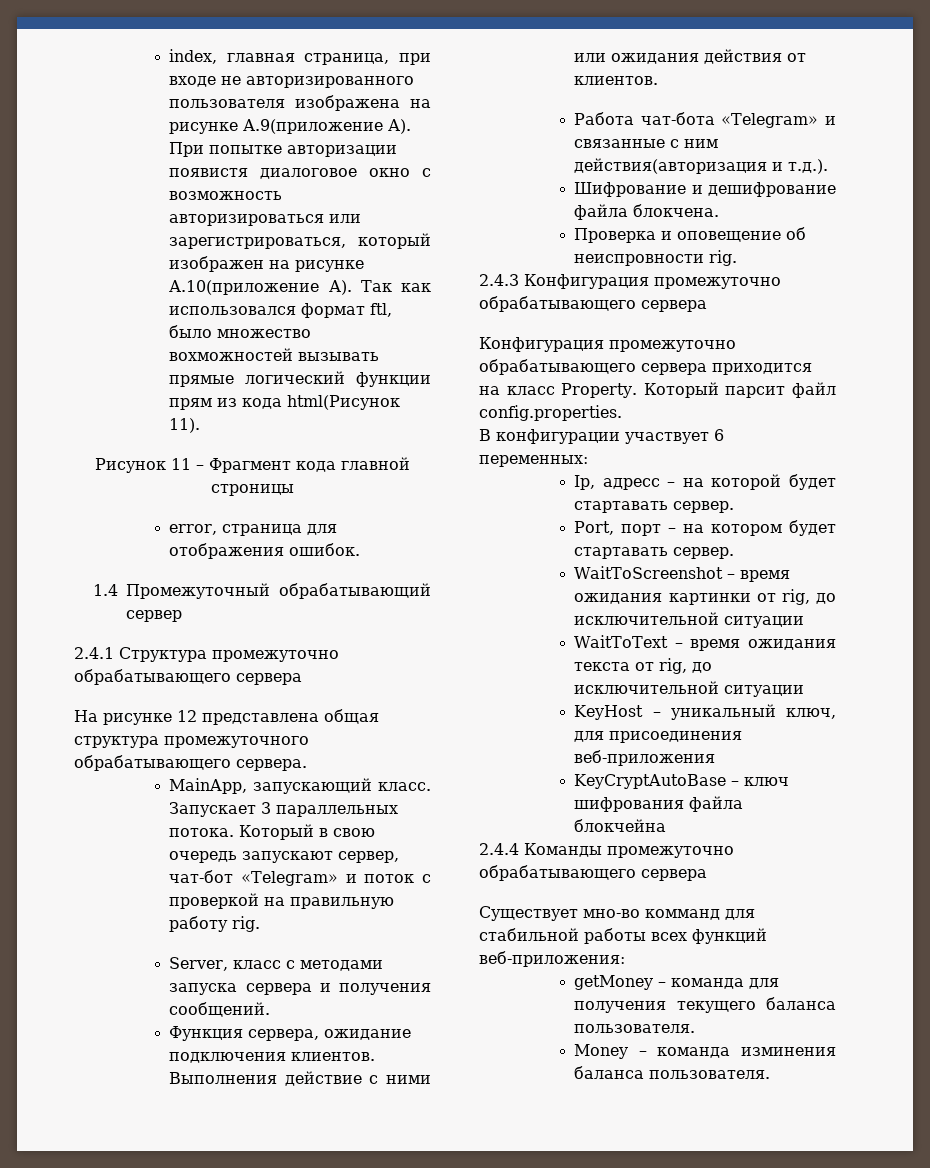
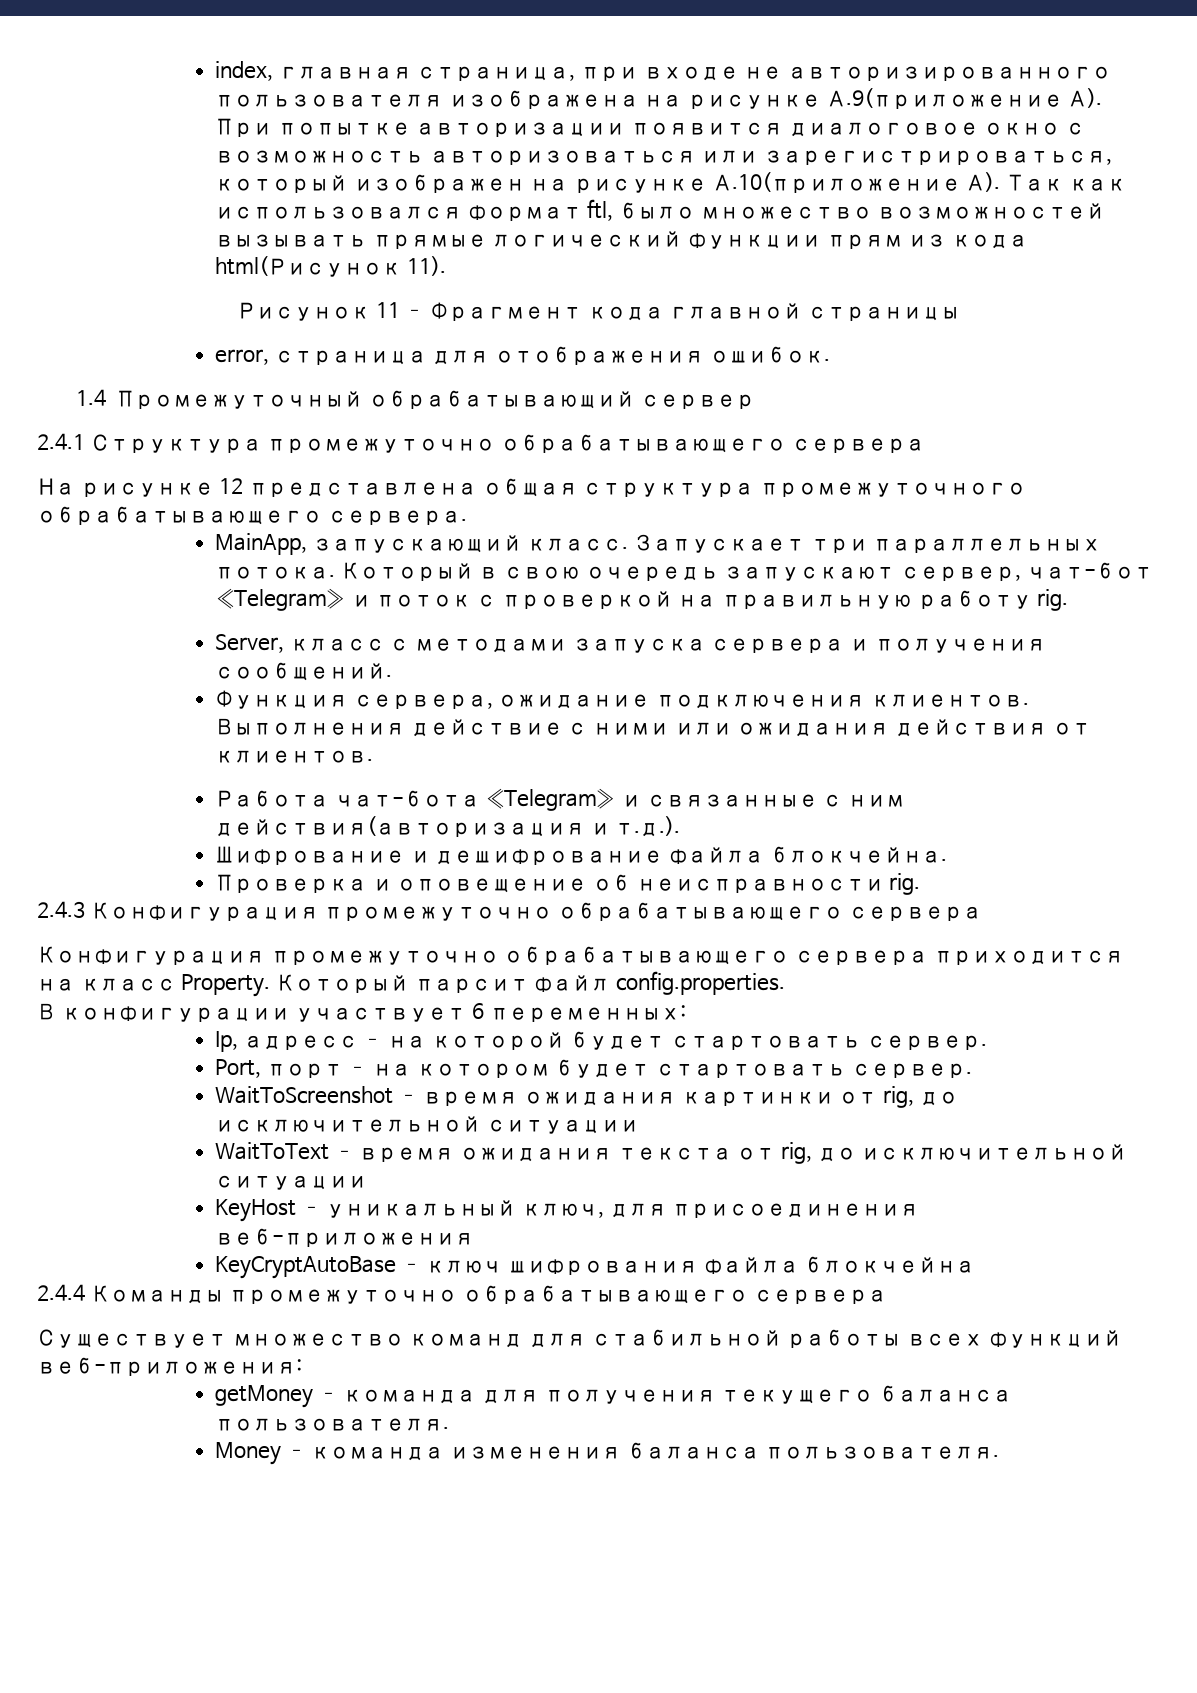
- index, главная страница, при входе не авторизированного пользователя изображена на рисунке А.9(приложение А). При попытке авторизации появистя диалоговое окно с возможность авторизироваться или зарегистрироваться, который изображен на рисунке А.10(приложение А). Так как использовался формат ftl, было множество вохможностей вызывать прямые логический функции прям из кода html(Рисунок 11).
+ index, главная страница, при входе не авторизированного пользователя изображена на рисунке А.9(приложение А). При попытке авторизации появится диалоговое окно с возможность авторизоваться или зарегистрироваться, который изображен на рисунке А.10(приложение А). Так как использовался формат ftl, было множество возможностей вызывать прямые логический функции прям из кода html(Рисунок 11).
- Рисунок 11 – Фрагмент кода главной строницы
+ Рисунок 11 – Фрагмент кода главной страницы
- Запускает 3 параллельных потока.
+ Запускает три параллельных потока.
- Шифрование и дешифрование файла блокчена.
+ Шифрование и дешифрование файла блокчейна.
- Проверка и оповещение об неиспровности rig.
+ Проверка и оповещение об неисправности rig.
- Ip, адресс – на которой будет стартавать сервер.
+ Ip, адресс – на которой будет стартовать сервер.
- Port, порт – на котором будет стартавать сервер.
+ Port, порт – на котором будет стартовать сервер.
- Существует мно-во комманд для стабильной работы всех функций веб-приложения:
+ Существует множество команд для стабильной работы всех функций веб-приложения:
- Money – команда изминения баланса пользователя.
+ Money – команда изменения баланса пользователя.

